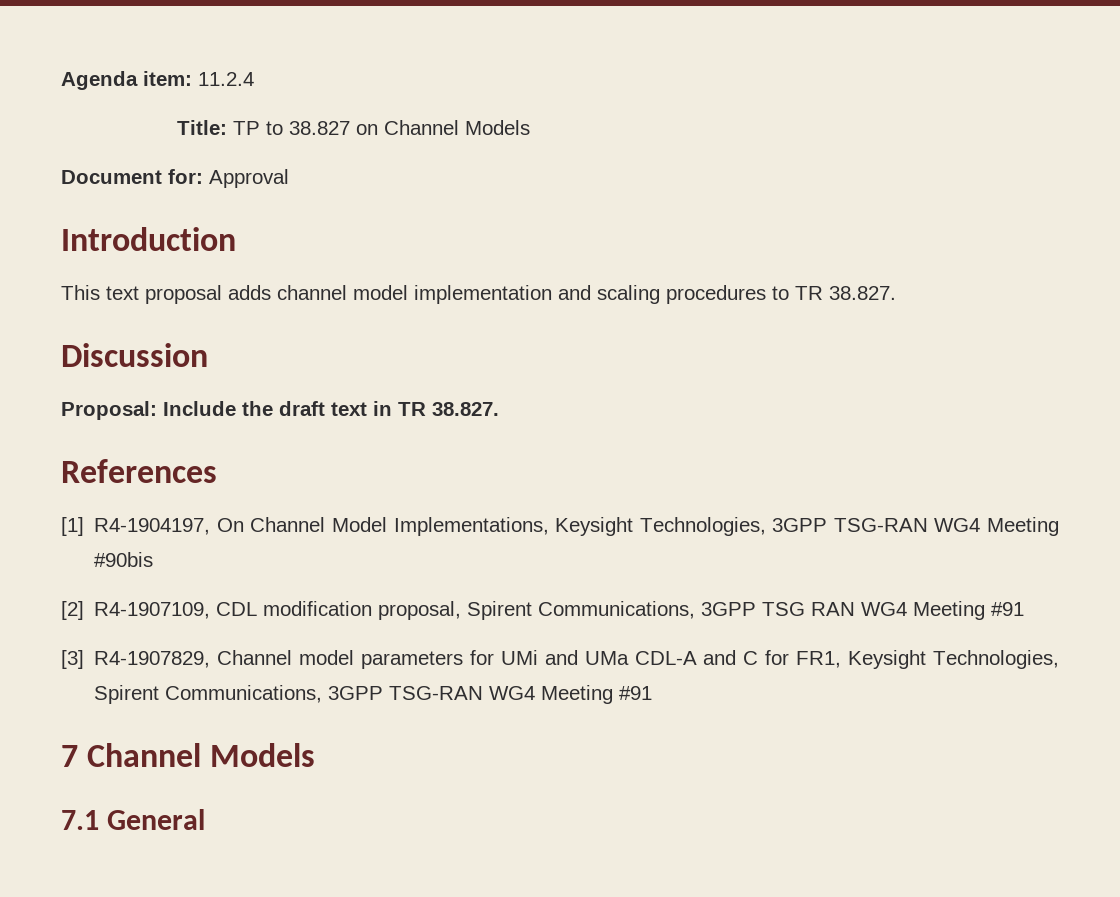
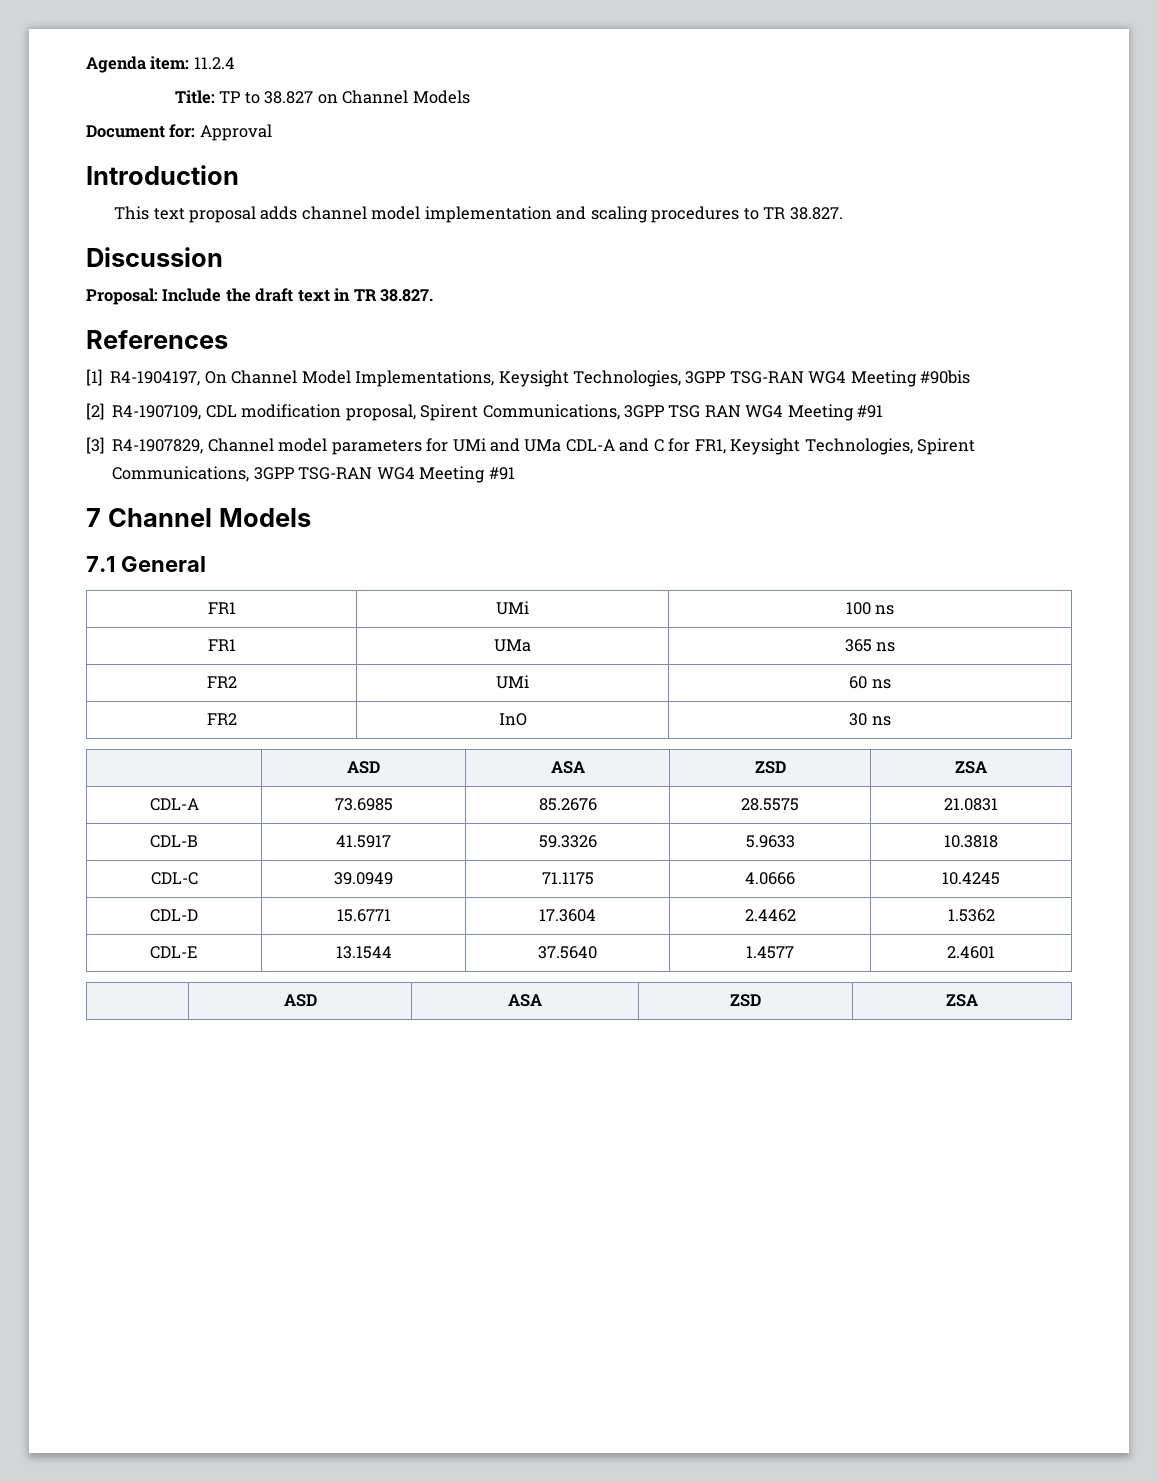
+ FR1 | UMi | 100 ns
+ FR1 | UMa | 365 ns
+ FR2 | UMi | 60 ns
+ FR2 | InO | 30 ns
+ | ASD | ASA | ZSD | ZSA
+ CDL-A | 73.6985 | 85.2676 | 28.5575 | 21.0831
+ CDL-B | 41.5917 | 59.3326 | 5.9633 | 10.3818
+ CDL-C | 39.0949 | 71.1175 | 4.0666 | 10.4245
+ CDL-D | 15.6771 | 17.3604 | 2.4462 | 1.5362
+ CDL-E | 13.1544 | 37.5640 | 1.4577 | 2.4601
+ | ASD | ASA | ZSD | ZSA

